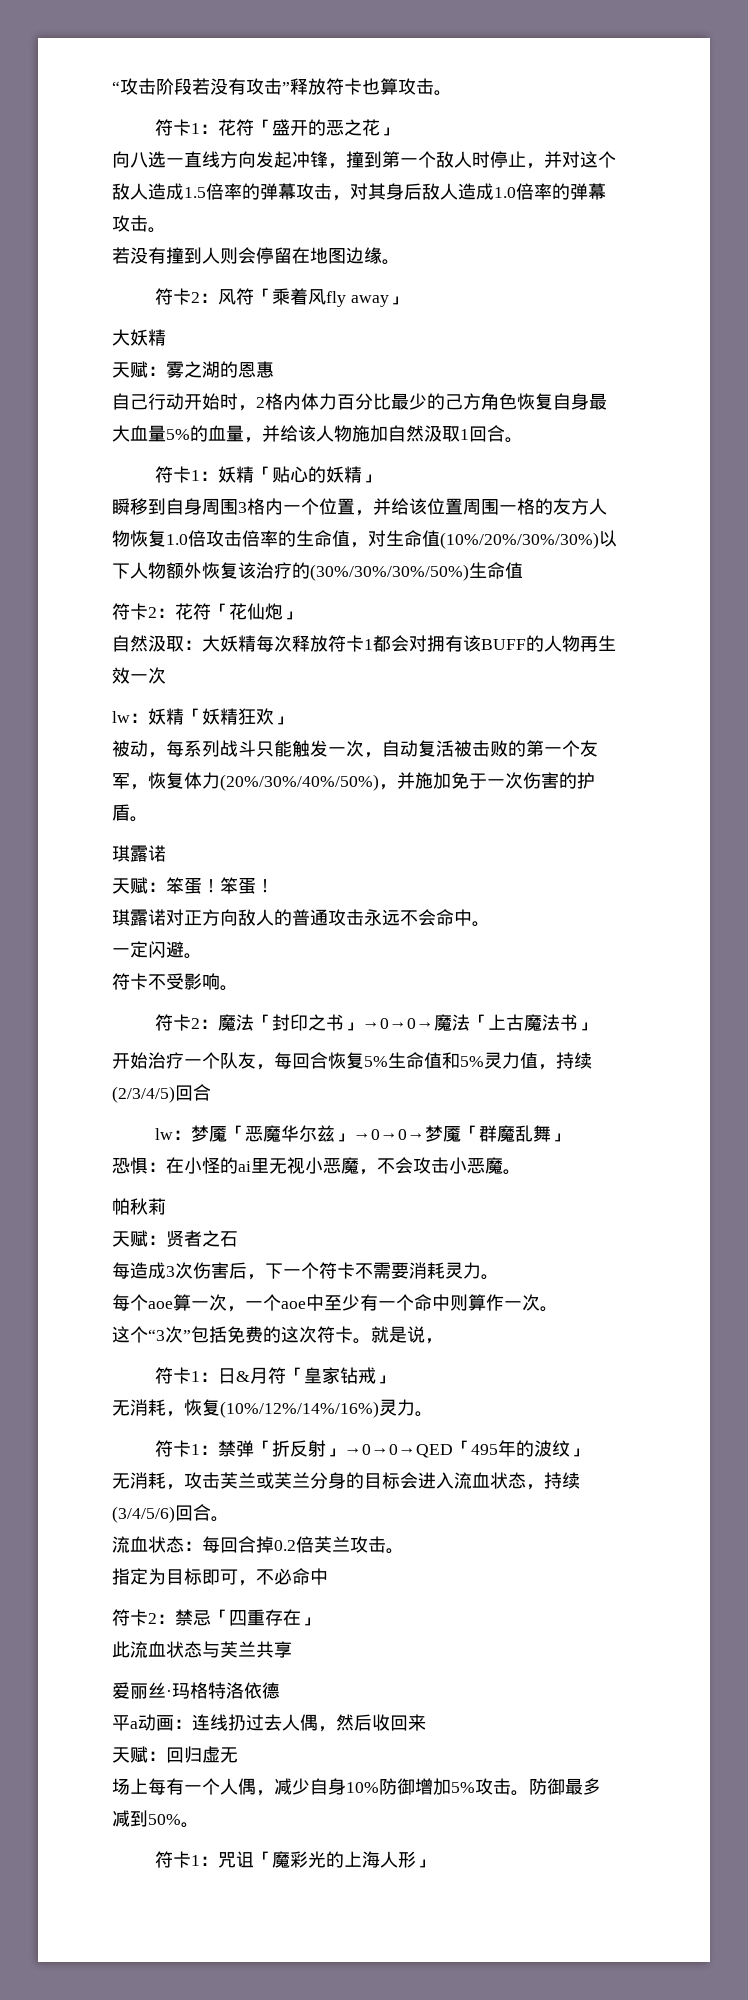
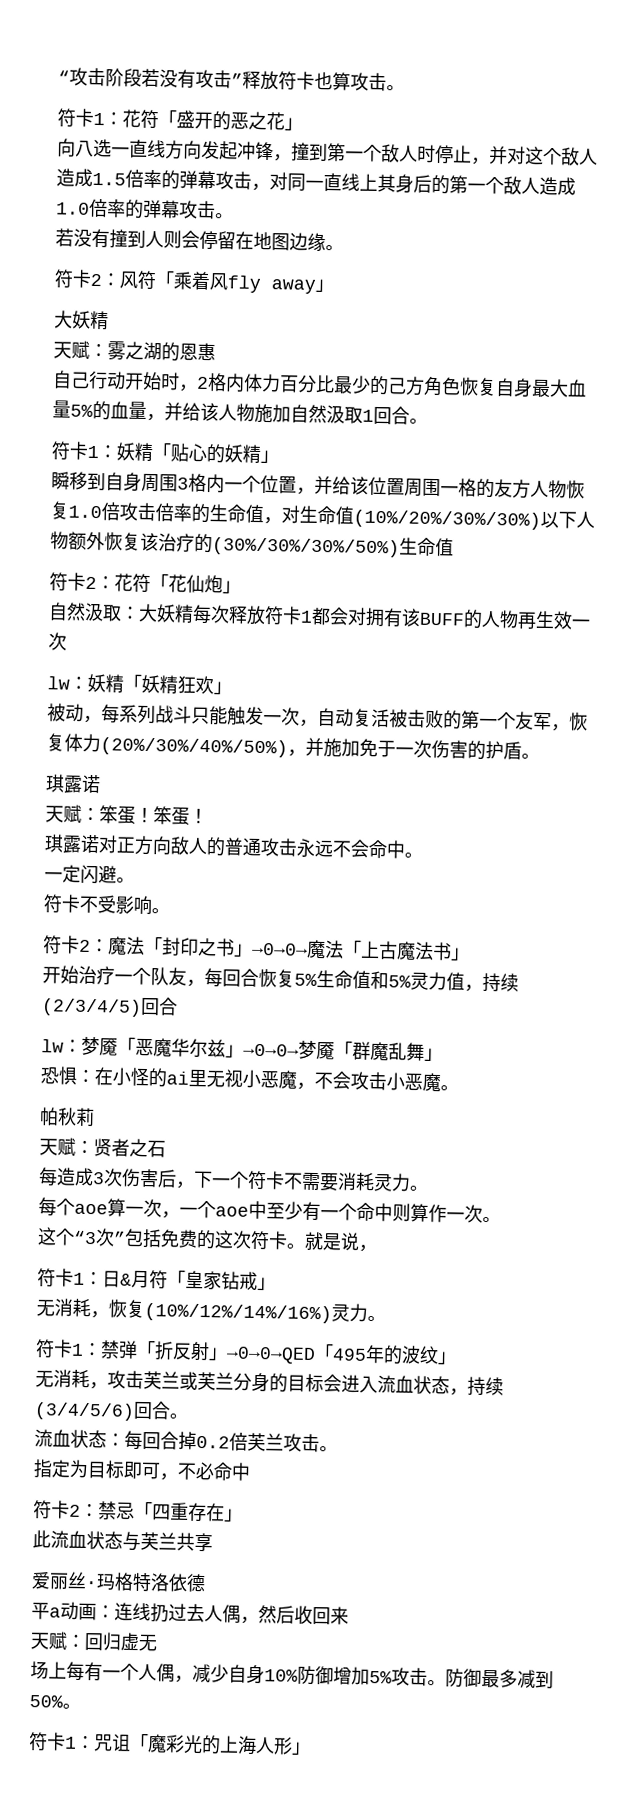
- 向八选一直线方向发起冲锋，撞到第一个敌人时停止，并对这个敌人造成1.5倍率的弹幕攻击，对其身后敌人造成1.0倍率的弹幕攻击。
+ 向八选一直线方向发起冲锋，撞到第一个敌人时停止，并对这个敌人造成1.5倍率的弹幕攻击，对同一直线上其身后的第一个敌人造成1.0倍率的弹幕攻击。

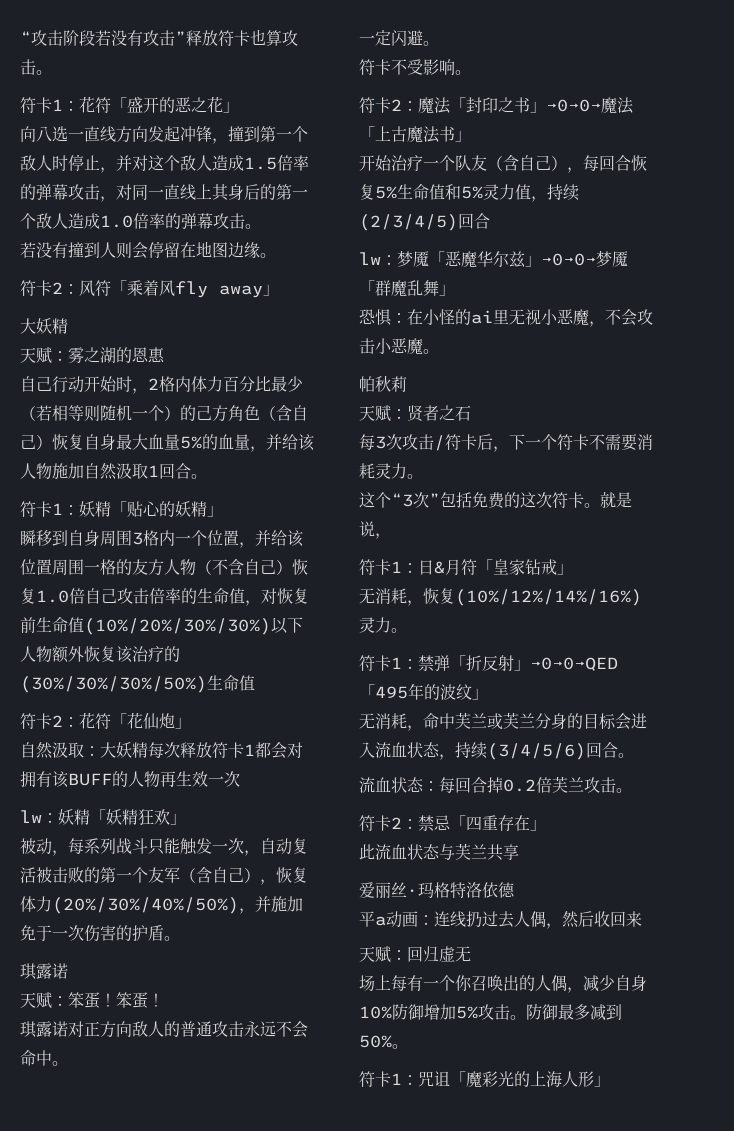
- 自己行动开始时，2格内体力百分比最少的己方角色恢复自身最大血量5%的血量，并给该人物施加自然汲取1回合。
+ 自己行动开始时，2格内体力百分比最少（若相等则随机一个）的己方角色（含自己）恢复自身最大血量5%的血量，并给该人物施加自然汲取1回合。
- 瞬移到自身周围3格内一个位置，并给该位置周围一格的友方人物恢复1.0倍攻击倍率的生命值，对生命值(10%/20%/30%/30%)以下人物额外恢复该治疗的(30%/30%/30%/50%)生命值
+ 瞬移到自身周围3格内一个位置，并给该位置周围一格的友方人物（不含自己）恢复1.0倍自己攻击倍率的生命值，对恢复前生命值(10%/20%/30%/30%)以下人物额外恢复该治疗的(30%/30%/30%/50%)生命值
- 被动，每系列战斗只能触发一次，自动复活被击败的第一个友军，恢复体力(20%/30%/40%/50%)，并施加免于一次伤害的护盾。
+ 被动，每系列战斗只能触发一次，自动复活被击败的第一个友军（含自己），恢复体力(20%/30%/40%/50%)，并施加免于一次伤害的护盾。
- 开始治疗一个队友，每回合恢复5%生命值和5%灵力值，持续(2/3/4/5)回合
+ 开始治疗一个队友（含自己），每回合恢复5%生命值和5%灵力值，持续(2/3/4/5)回合
- 每造成3次伤害后，下一个符卡不需要消耗灵力。
+ 每3次攻击/符卡后，下一个符卡不需要消耗灵力。
- 每个aoe算一次，一个aoe中至少有一个命中则算作一次。
- 无消耗，攻击芙兰或芙兰分身的目标会进入流血状态，持续(3/4/5/6)回合。
+ 无消耗，命中芙兰或芙兰分身的目标会进入流血状态，持续(3/4/5/6)回合。
- 指定为目标即可，不必命中
- 场上每有一个人偶，减少自身10%防御增加5%攻击。
+ 场上每有一个你召唤出的人偶，减少自身10%防御增加5%攻击。

